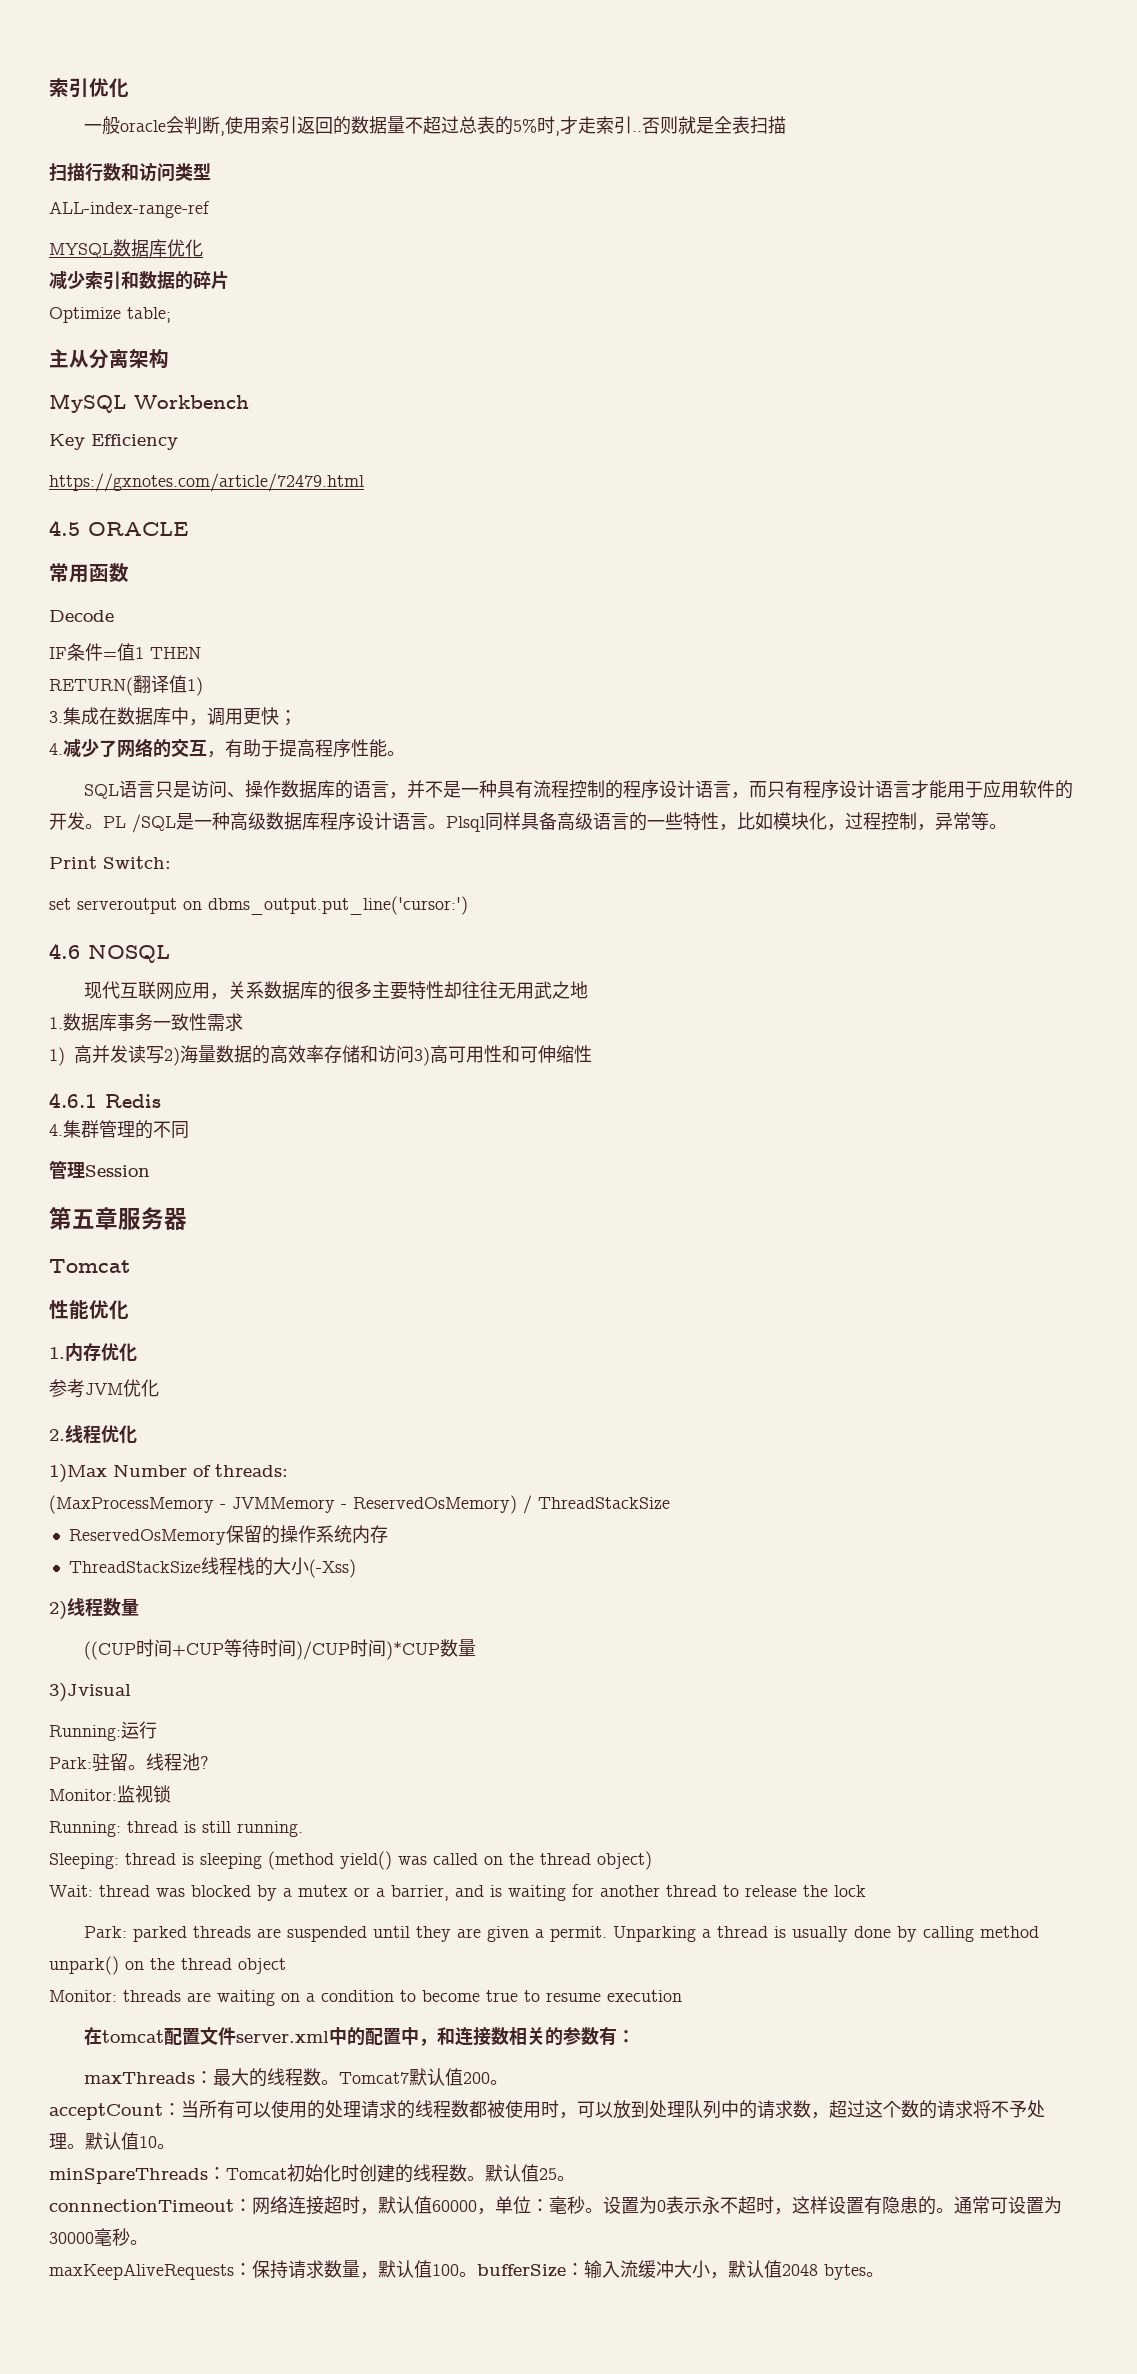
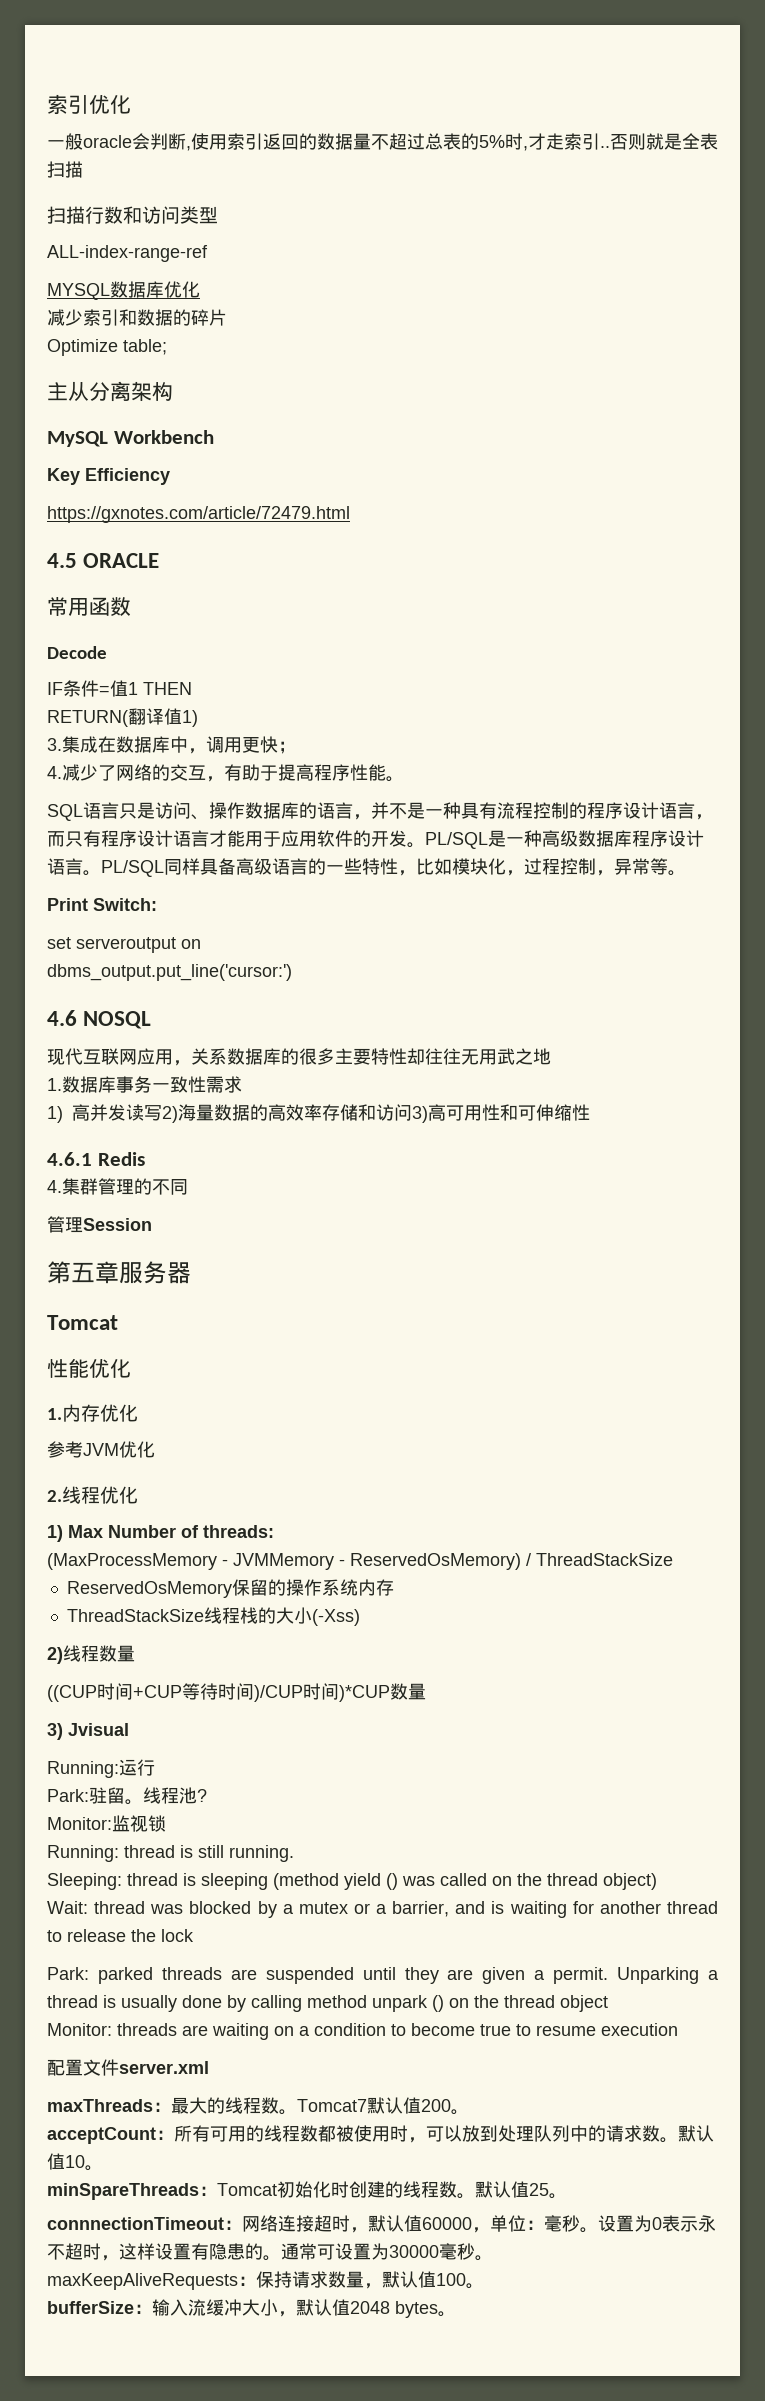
- PL /SQL是一种高级数据库程序设计语言。
+ PL/SQL是一种高级数据库程序设计语言。
- Plsql同样具备高级语言的一些特性，比如模块化，过程控制，异常等。
+ PL/SQL同样具备高级语言的一些特性，比如模块化，过程控制，异常等。
- set serveroutput on dbms_output.put_line('cursor:')
+ set serveroutput on
+ dbms_output.put_line('cursor:')
- 1)Max Number of threads:
+ 1) Max Number of threads:
- 3)Jvisual
+ 3) Jvisual
- Sleeping: thread is sleeping (method yield() was called on the thread object)
+ Sleeping: thread is sleeping (method yield () was called on the thread object)
- Unparking a thread is usually done by calling method unpark() on the thread object
+ Unparking a thread is usually done by calling method unpark () on the thread object
- 在tomcat配置文件server.xml中的配置中，和连接数相关的参数有：
+ 配置文件server.xml
- acceptCount：当所有可以使用的处理请求的线程数都被使用时，可以放到处理队列中的请求数，超过这个数的请求将不予处理。
+ acceptCount：所有可用的线程数都被使用时，可以放到处理队列中的请求数。
- maxKeepAliveRequests：保持请求数量，默认值100。bufferSize：输入流缓冲大小，默认值2048 bytes。
+ maxKeepAliveRequests：保持请求数量，默认值100。
+ bufferSize：输入流缓冲大小，默认值2048 bytes。

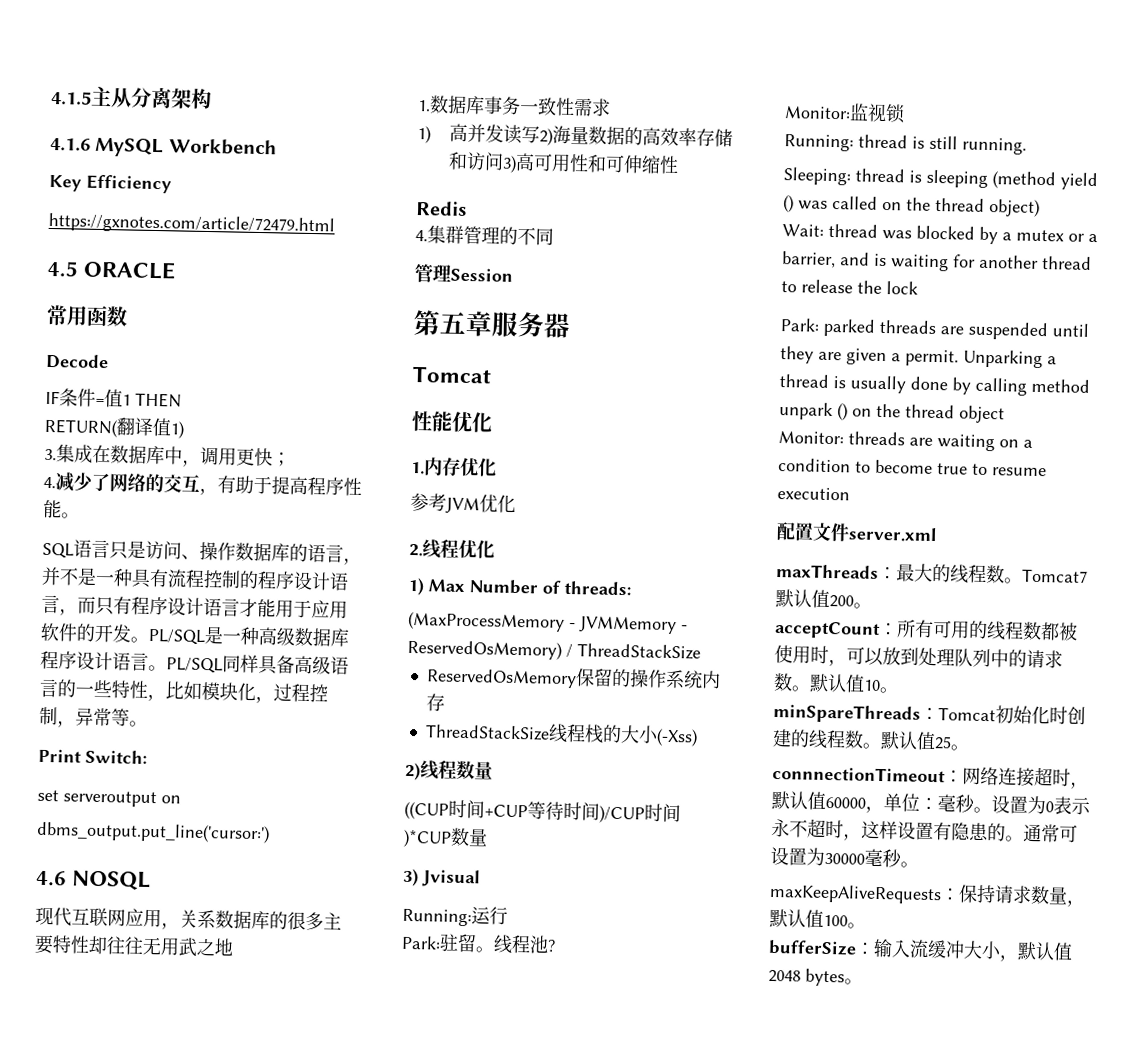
- 索引优化
- 一般oracle会判断,使用索引返回的数据量不超过总表的5%时,才走索引..否则就是全表扫描
- 扫描行数和访问类型
- ALL-index-range-ref
- MYSQL数据库优化
- 减少索引和数据的碎片
- Optimize table;
- 主从分离架构
+ 4.1.5主从分离架构
- MySQL Workbench
+ 4.1.6 MySQL Workbench
- 4.6.1 Redis
+ Redis

